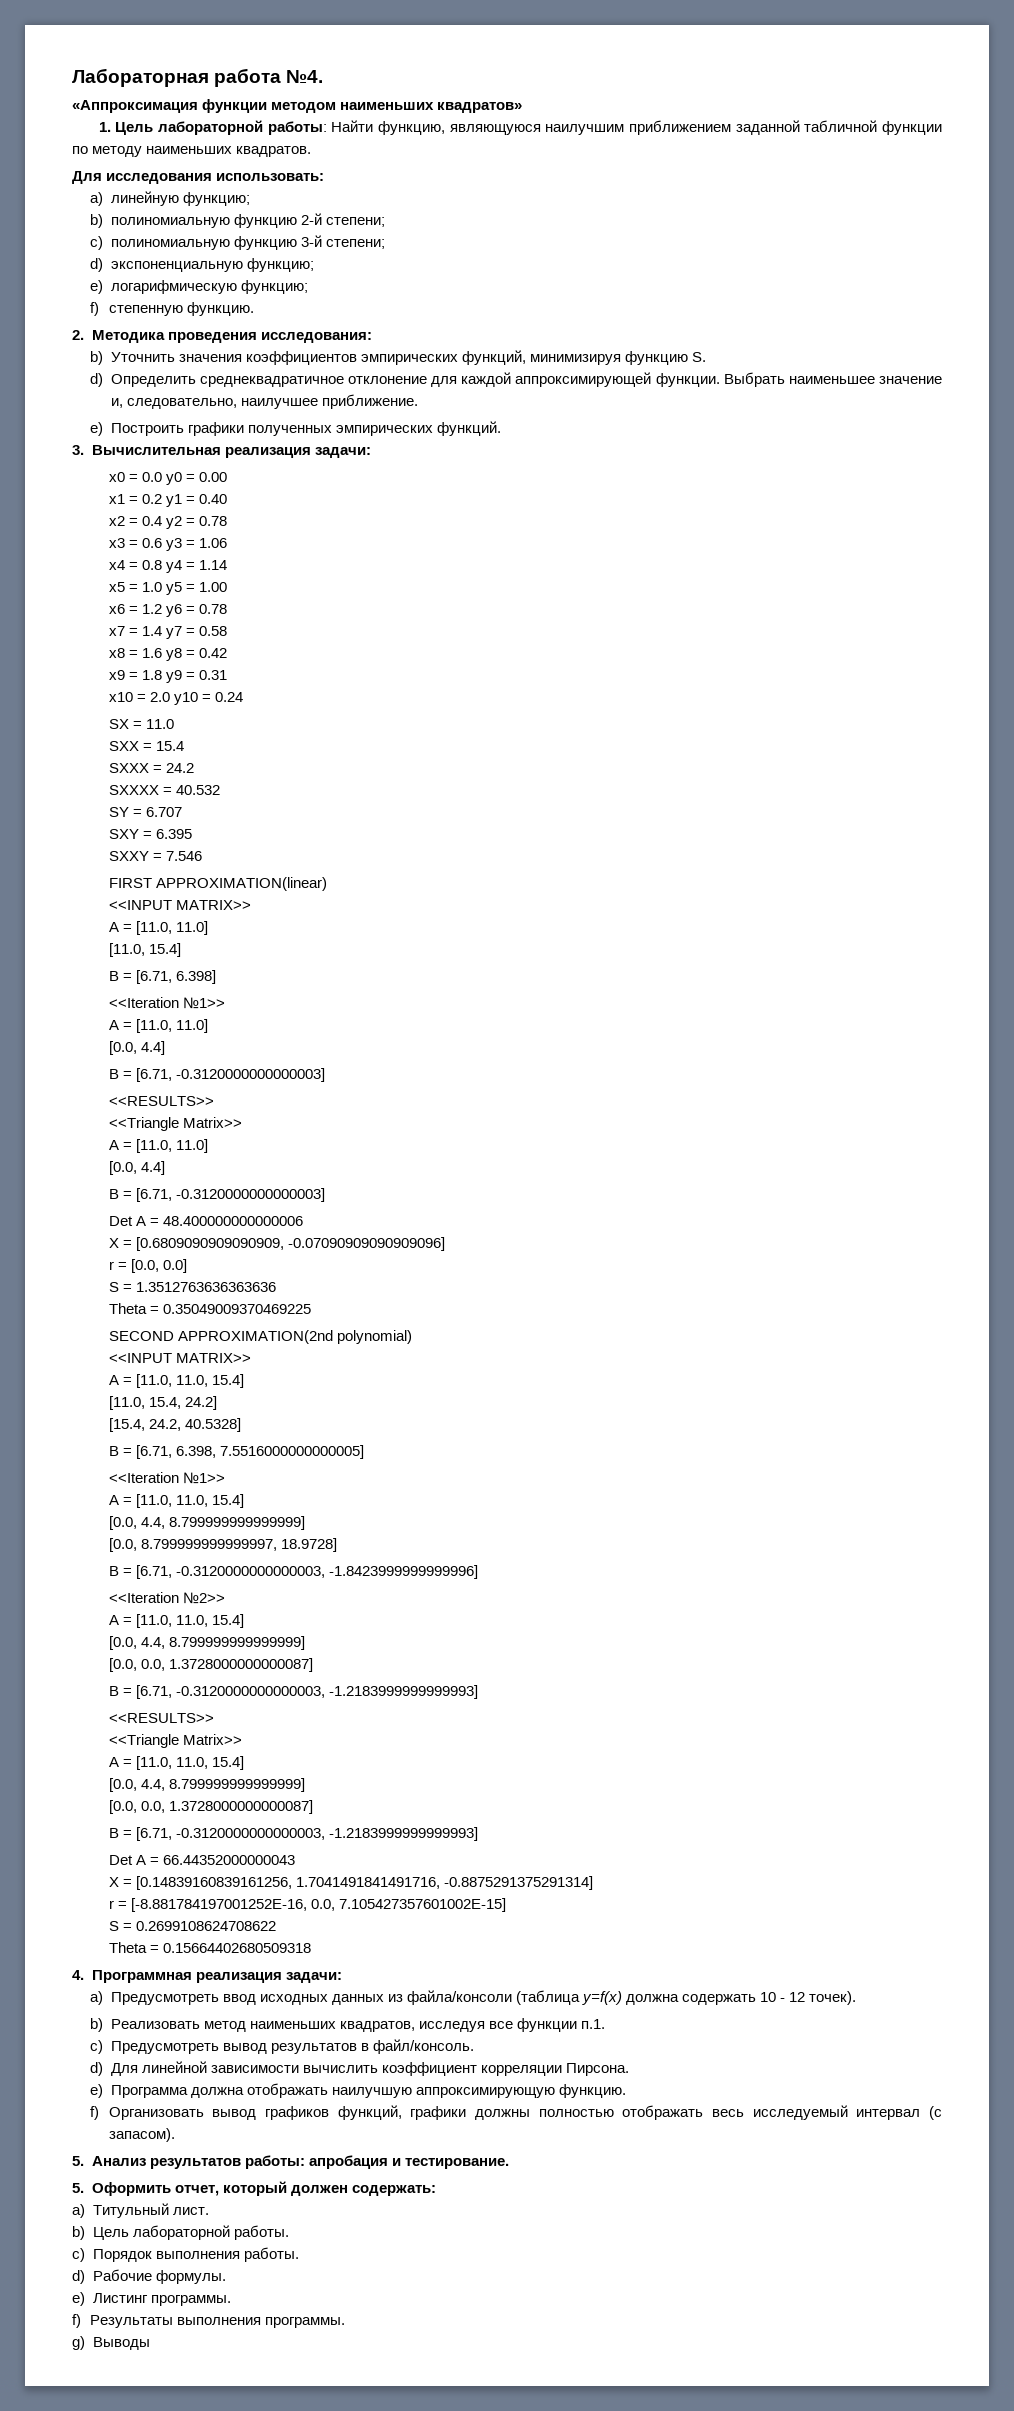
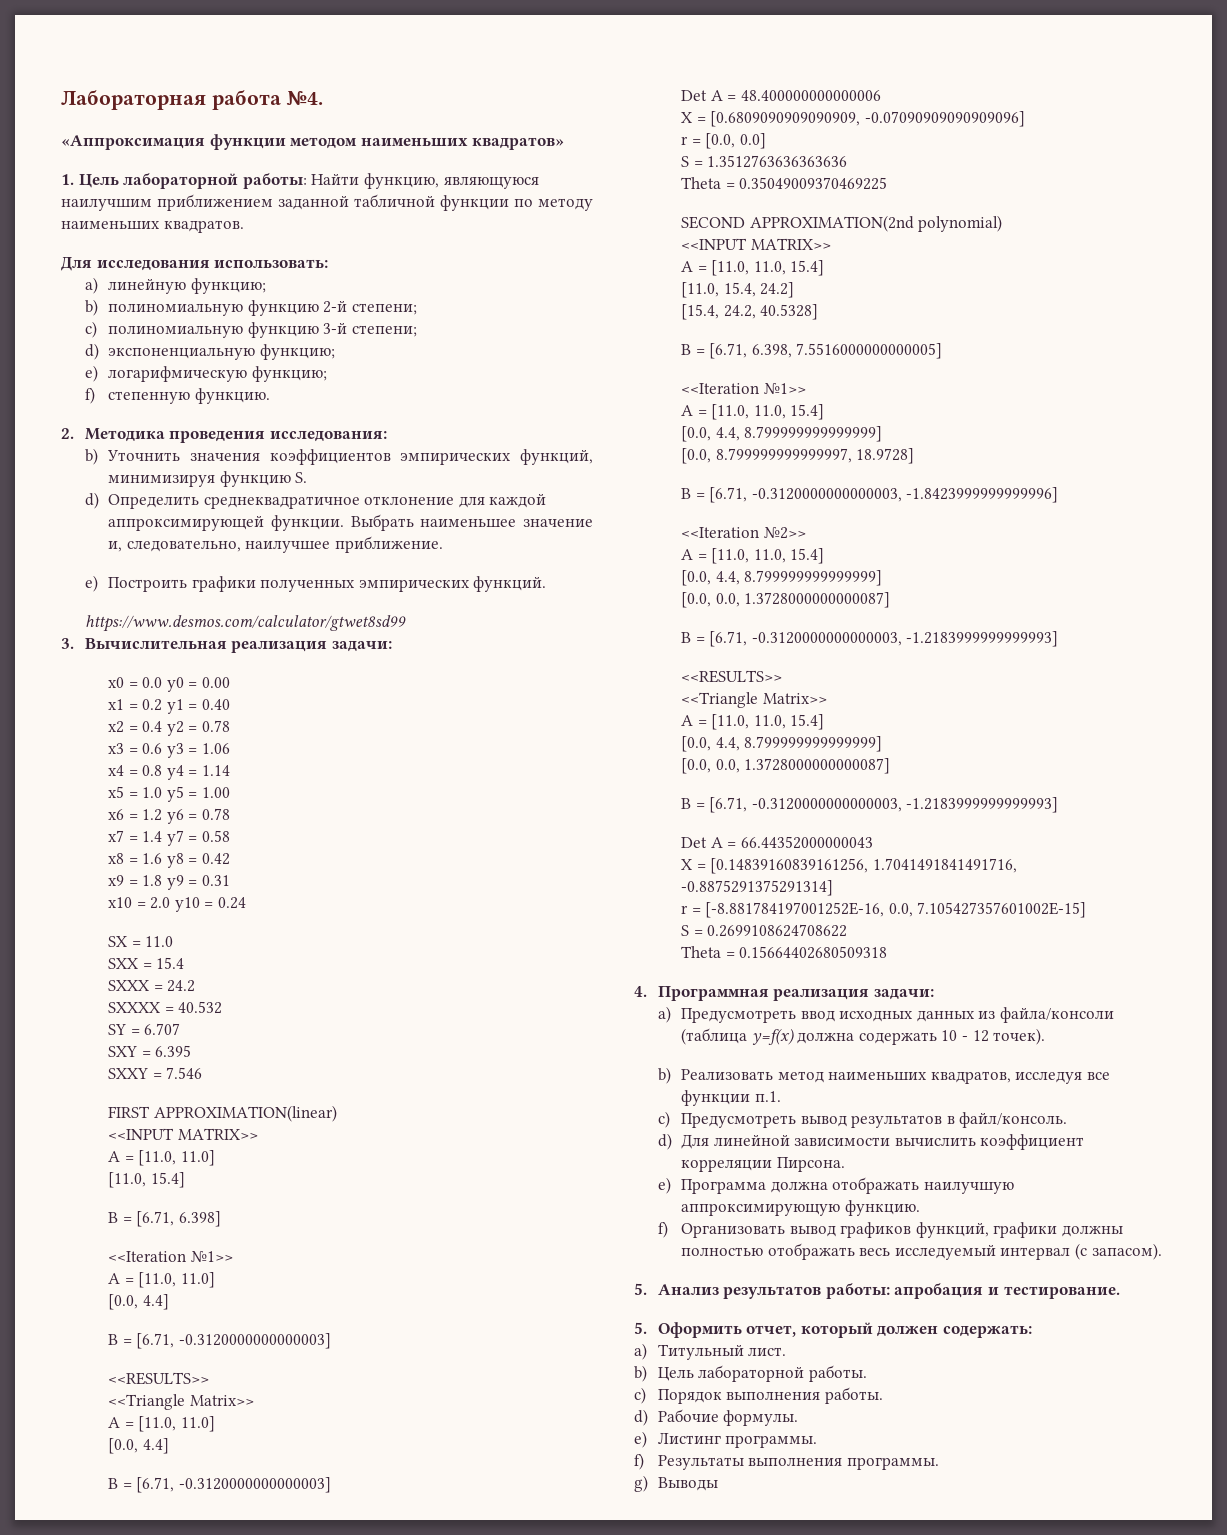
+ https://www.desmos.com/calculator/gtwet8sd99

